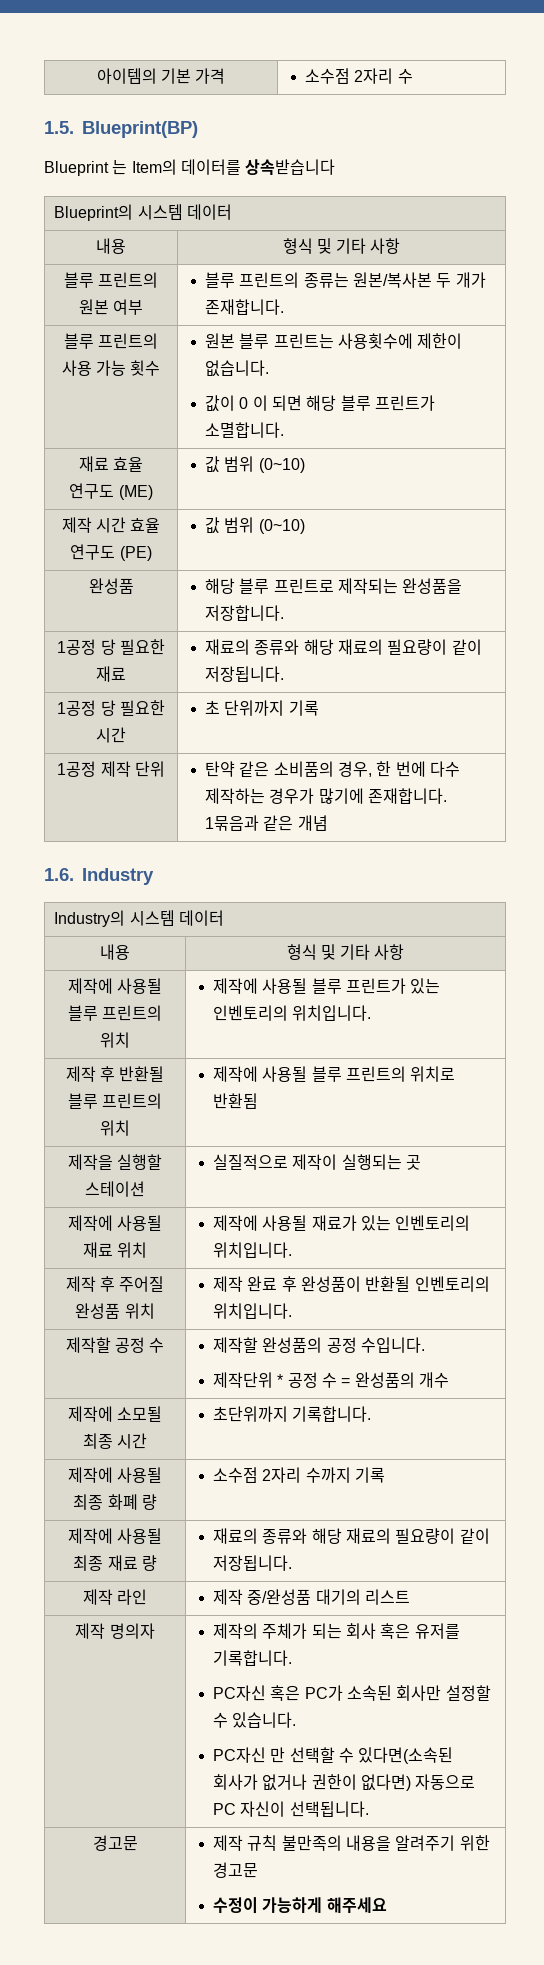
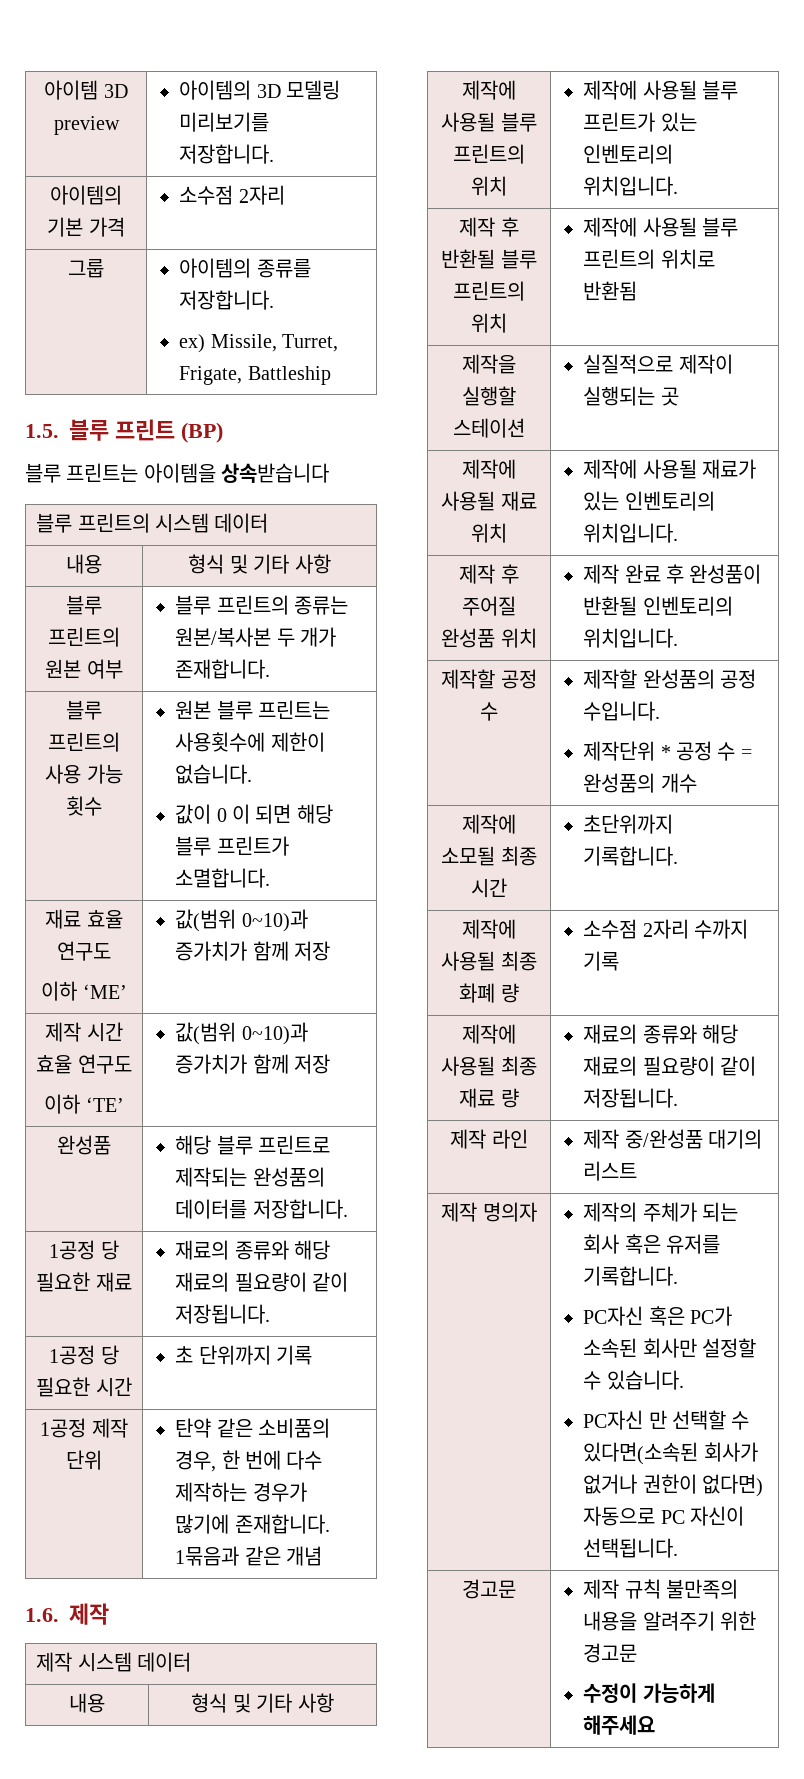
+ 아이템 3D preview | 아이템의 3D 모델링 미리보기를 저장합니다.
- 아이템의 기본 가격 | 소수점 2자리 수
- 1.5. Blueprint(BP)
- Blueprint 는 Item의 데이터를 상속받습니다
+ 아이템의 기본 가격 | 소수점 2자리
+ 그룹 | 아이템의 종류를 저장합니다.
+ ex) Missile, Turret, Frigate, Battleship
+ 1.5. 블루 프린트 (BP)
+ 블루 프린트는 아이템을 상속받습니다
- Blueprint의 시스템 데이터
+ 블루 프린트의 시스템 데이터
- 재료 효율 연구도 (ME) | 값 범위 (0~10)
- 제작 시간 효율 연구도 (PE) | 값 범위 (0~10)
+ 재료 효율 연구도
+ 이하 ‘ME’ | 값(범위 0~10)과 증가치가 함께 저장
+ 제작 시간 효율 연구도
+ 이하 ‘TE’ | 값(범위 0~10)과 증가치가 함께 저장
- 완성품 | 해당 블루 프린트로 제작되는 완성품을 저장합니다.
+ 완성품 | 해당 블루 프린트로 제작되는 완성품의 데이터를 저장합니다.
- 1.6. Industry
- Industry의 시스템 데이터
+ 1.6. 제작
+ 제작 시스템 데이터

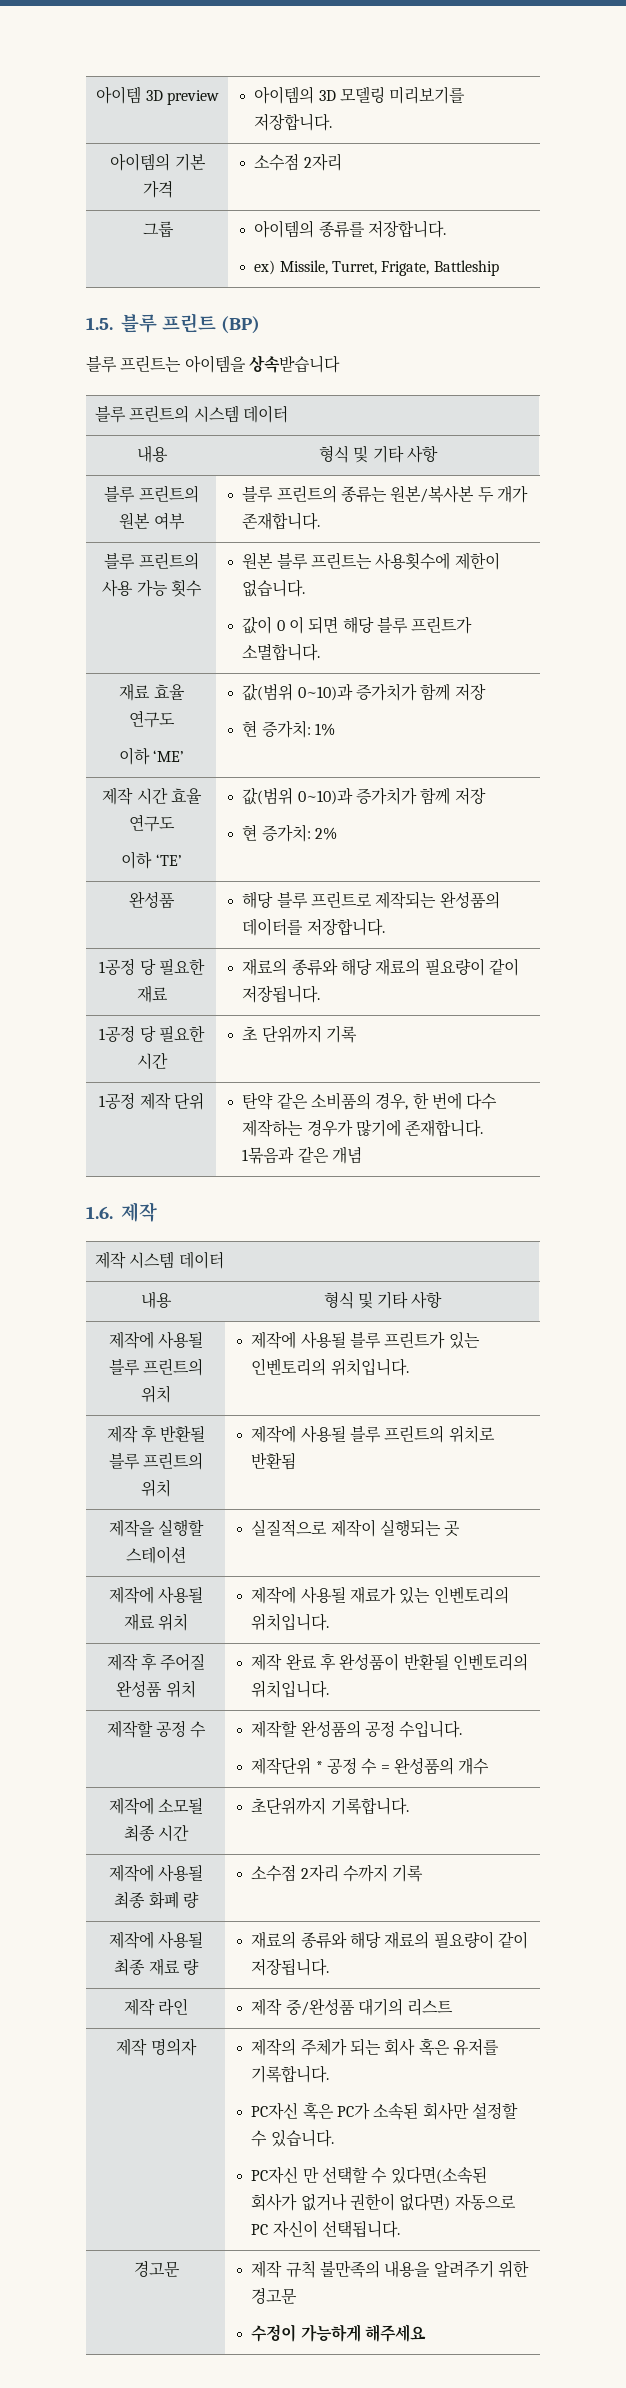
  재료 효율 연구도
  이하 ‘ME’ | 값(범위 0~10)과 증가치가 함께 저장
+ 현 증가치: 1%
  제작 시간 효율 연구도
  이하 ‘TE’ | 값(범위 0~10)과 증가치가 함께 저장
+ 현 증가치: 2%

